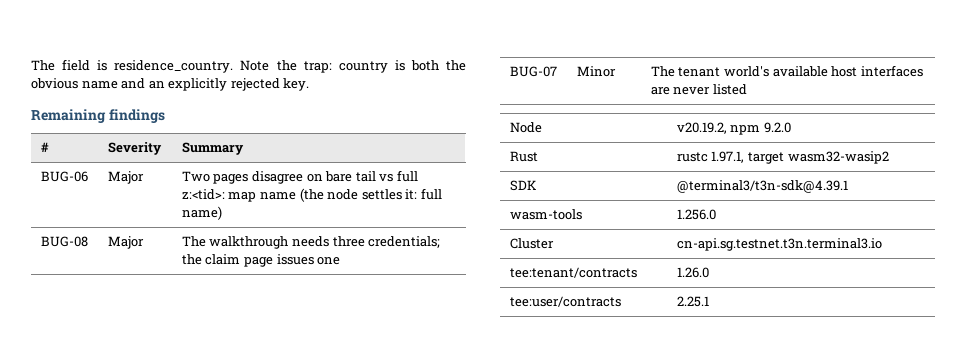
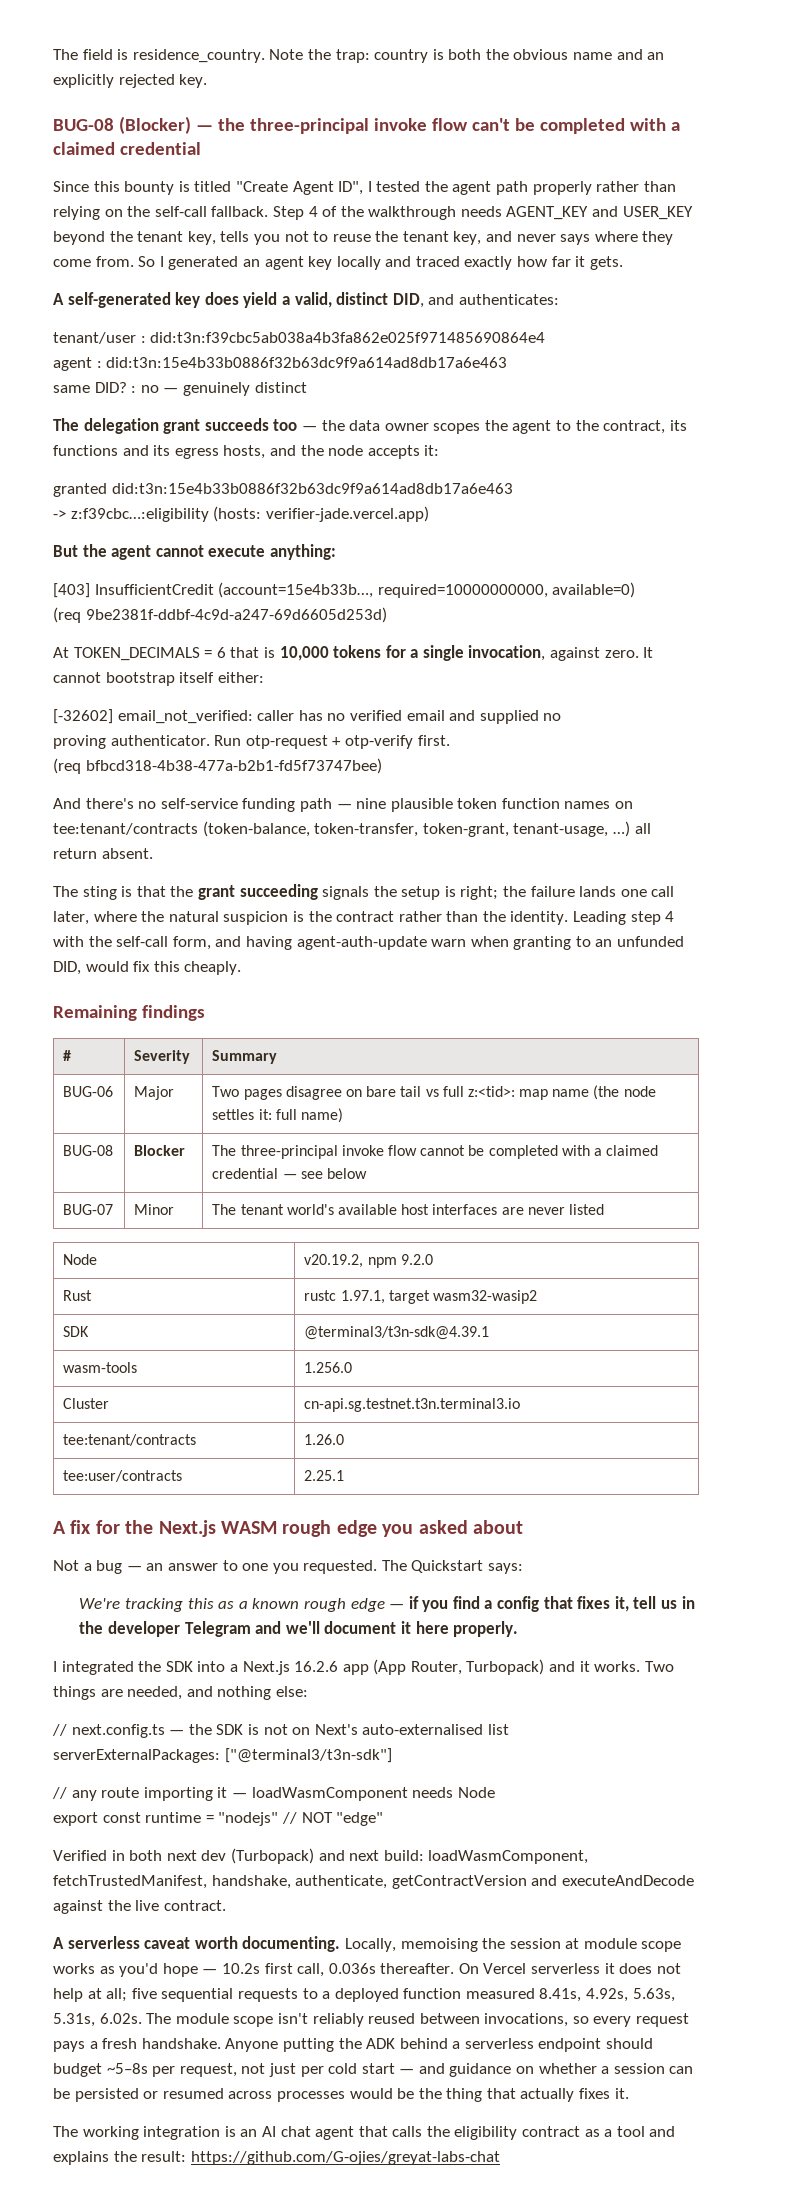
+ BUG-08 (Blocker) — the three-principal invoke flow can't be completed with a claimed credential
+ Since this bounty is titled "Create Agent ID", I tested the agent path properly rather than relying on the self-call fallback. Step 4 of the walkthrough needs AGENT_KEY and USER_KEY beyond the tenant key, tells you not to reuse the tenant key, and never says where they come from. So I generated an agent key locally and traced exactly how far it gets.
+ A self-generated key does yield a valid, distinct DID, and authenticates:
+ tenant/user : did:t3n:f39cbc5ab038a4b3fa862e025f971485690864e4
+ agent : did:t3n:15e4b33b0886f32b63dc9f9a614ad8db17a6e463
+ same DID? : no — genuinely distinct
+ The delegation grant succeeds too — the data owner scopes the agent to the contract, its functions and its egress hosts, and the node accepts it:
+ granted did:t3n:15e4b33b0886f32b63dc9f9a614ad8db17a6e463
+ -> z:f39cbc…:eligibility (hosts: verifier-jade.vercel.app)
+ But the agent cannot execute anything:
+ [403] InsufficientCredit (account=15e4b33b…, required=10000000000, available=0)
+ (req 9be2381f-ddbf-4c9d-a247-69d6605d253d)
+ At TOKEN_DECIMALS = 6 that is 10,000 tokens for a single invocation, against zero. It cannot bootstrap itself either:
+ [-32602] email_not_verified: caller has no verified email and supplied no
+ proving authenticator. Run otp-request + otp-verify first.
+ (req bfbcd318-4b38-477a-b2b1-fd5f73747bee)
+ And there's no self-service funding path — nine plausible token function names on tee:tenant/contracts (token-balance, token-transfer, token-grant, tenant-usage, …) all return absent.
+ The sting is that the grant succeeding signals the setup is right; the failure lands one call later, where the natural suspicion is the contract rather than the identity. Leading step 4 with the self-call form, and having agent-auth-update warn when granting to an unfunded DID, would fix this cheaply.
- BUG-08 | Major | The walkthrough needs three credentials; the claim page issues one
+ BUG-08 | Blocker | The three-principal invoke flow cannot be completed with a claimed credential — see below
+ A fix for the Next.js WASM rough edge you asked about
+ Not a bug — an answer to one you requested. The Quickstart says:
+ We're tracking this as a known rough edge — if you find a config that fixes it, tell us in the developer Telegram and we'll document it here properly.
+ I integrated the SDK into a Next.js 16.2.6 app (App Router, Turbopack) and it works. Two things are needed, and nothing else:
+ // next.config.ts — the SDK is not on Next's auto-externalised list
+ serverExternalPackages: ["@terminal3/t3n-sdk"]
+ // any route importing it — loadWasmComponent needs Node
+ export const runtime = "nodejs" // NOT "edge"
+ Verified in both next dev (Turbopack) and next build: loadWasmComponent, fetchTrustedManifest, handshake, authenticate, getContractVersion and executeAndDecode against the live contract.
+ A serverless caveat worth documenting. Locally, memoising the session at module scope works as you'd hope — 10.2s first call, 0.036s thereafter. On Vercel serverless it does not help at all; five sequential requests to a deployed function measured 8.41s, 4.92s, 5.63s, 5.31s, 6.02s. The module scope isn't reliably reused between invocations, so every request pays a fresh handshake. Anyone putting the ADK behind a serverless endpoint should budget ~5–8s per request, not just per cold start — and guidance on whether a session can be persisted or resumed across processes would be the thing that actually fixes it.
+ The working integration is an AI chat agent that calls the eligibility contract as a tool and explains the result: https://github.com/G-ojies/greyat-labs-chat

